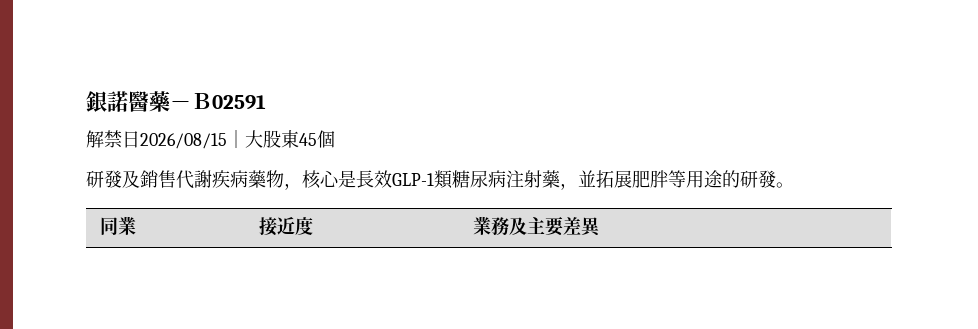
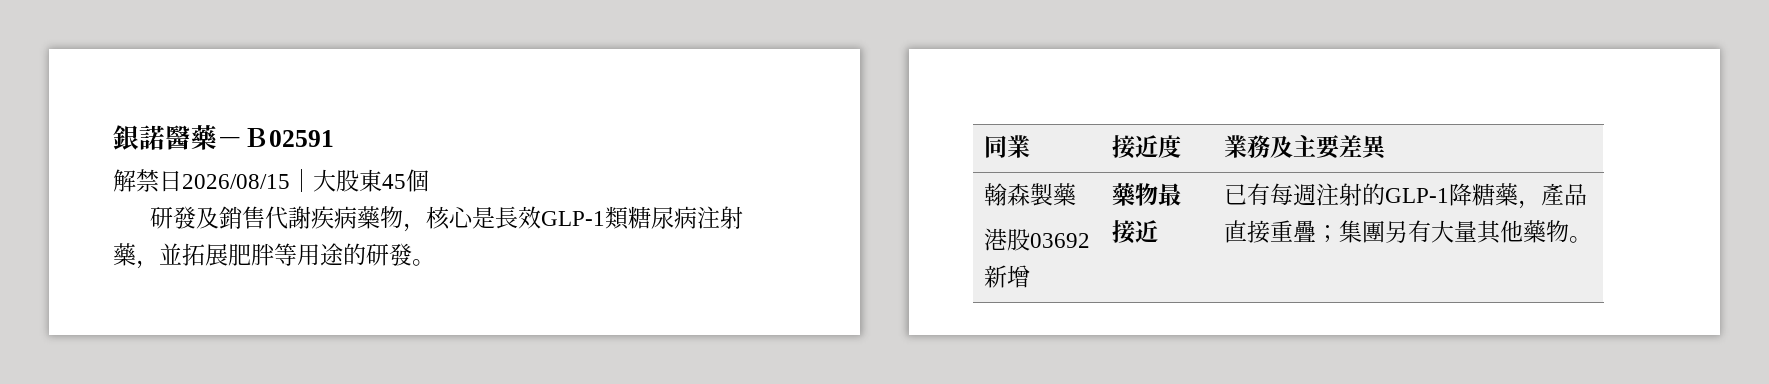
+ 翰森製藥
+ 港股03692新增 | 藥物最接近 | 已有每週注射的GLP-1降糖藥，產品直接重疊；集團另有大量其他藥物。

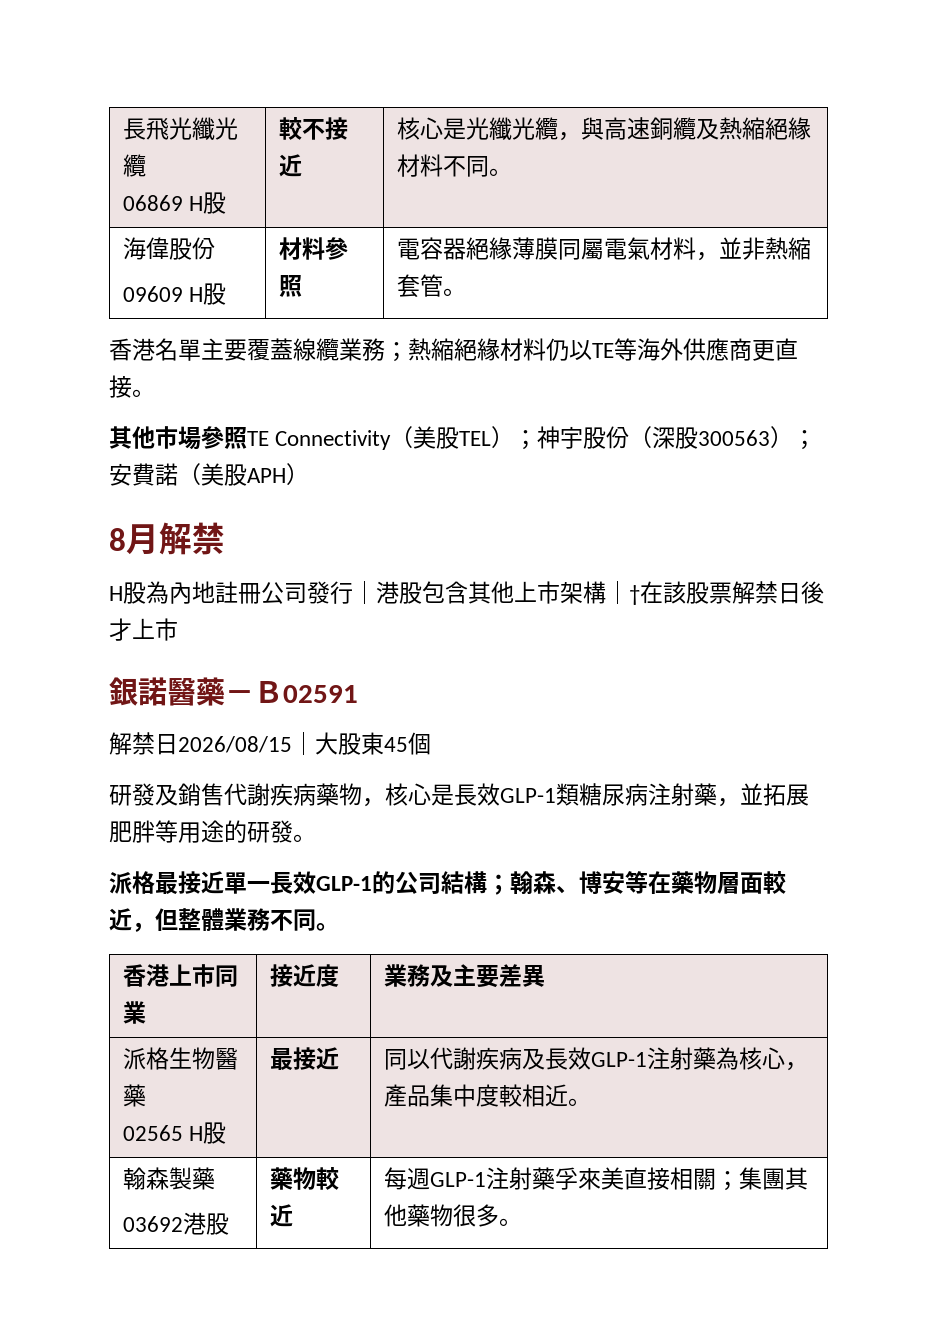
+ 長飛光纖光纜
+ 06869 H股 | 較不接近 | 核心是光纖光纜，與高速銅纜及熱縮絕緣材料不同。
+ 海偉股份
+ 09609 H股 | 材料參照 | 電容器絕緣薄膜同屬電氣材料，並非熱縮套管。
+ 香港名單主要覆蓋線纜業務；熱縮絕緣材料仍以TE等海外供應商更直接。
+ 其他市場參照TE Connectivity（美股TEL）；神宇股份（深股300563）；安費諾（美股APH）
+ 8月解禁
+ H股為內地註冊公司發行｜港股包含其他上市架構｜†在該股票解禁日後才上市
- 同業 | 接近度 | 業務及主要差異
+ 派格最接近單一長效GLP-1的公司結構；翰森、博安等在藥物層面較近，但整體業務不同。
+ 香港上市同業 | 接近度 | 業務及主要差異
+ 派格生物醫藥
+ 02565 H股 | 最接近 | 同以代謝疾病及長效GLP-1注射藥為核心，產品集中度較相近。
  翰森製藥
- 港股03692新增 | 藥物最接近 | 已有每週注射的GLP-1降糖藥，產品直接重疊；集團另有大量其他藥物。
+ 03692港股 | 藥物較近 | 每週GLP-1注射藥孚來美直接相關；集團其他藥物很多。

